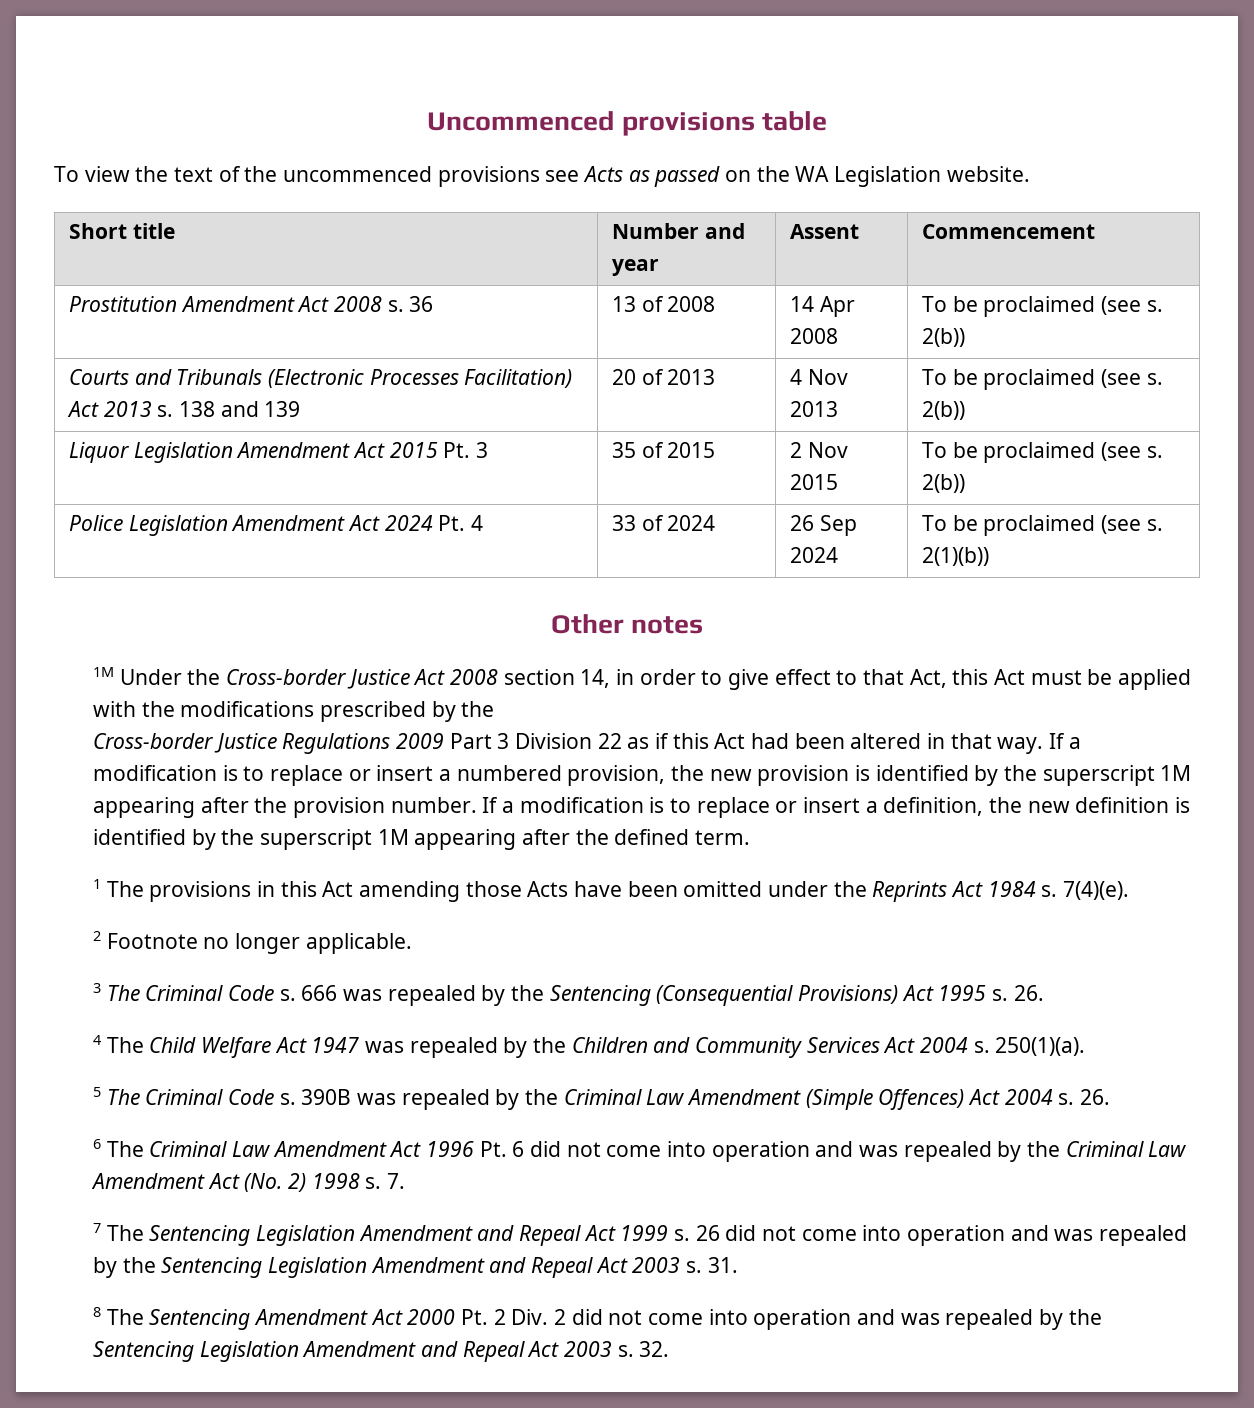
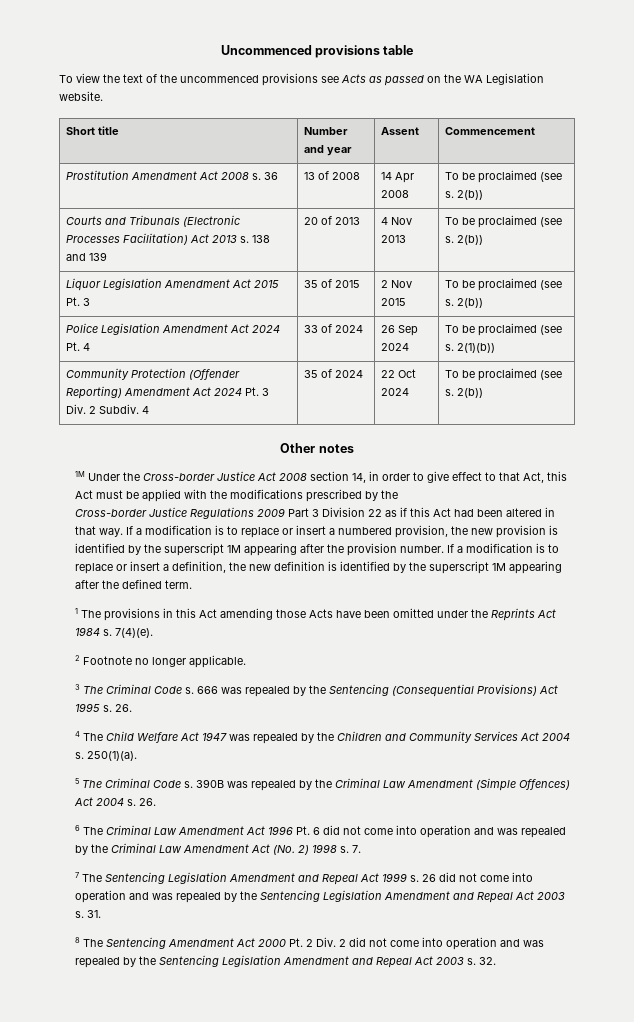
+ Community Protection (Offender Reporting) Amendment Act 2024 Pt. 3 Div. 2 Subdiv. 4 | 35 of 2024 | 22 Oct 2024 | To be proclaimed (see s. 2(b))

